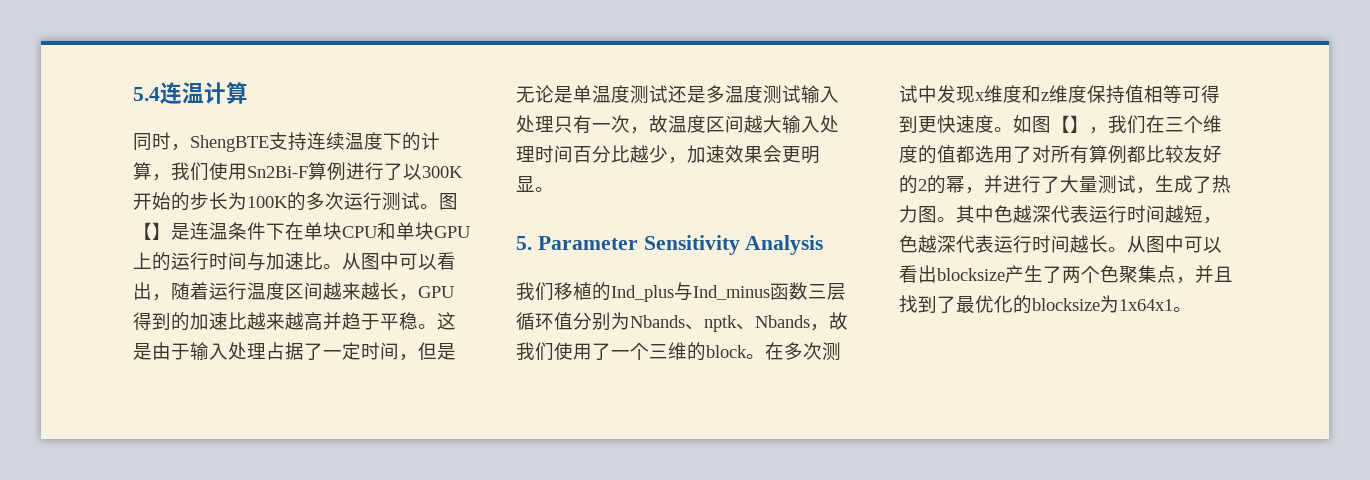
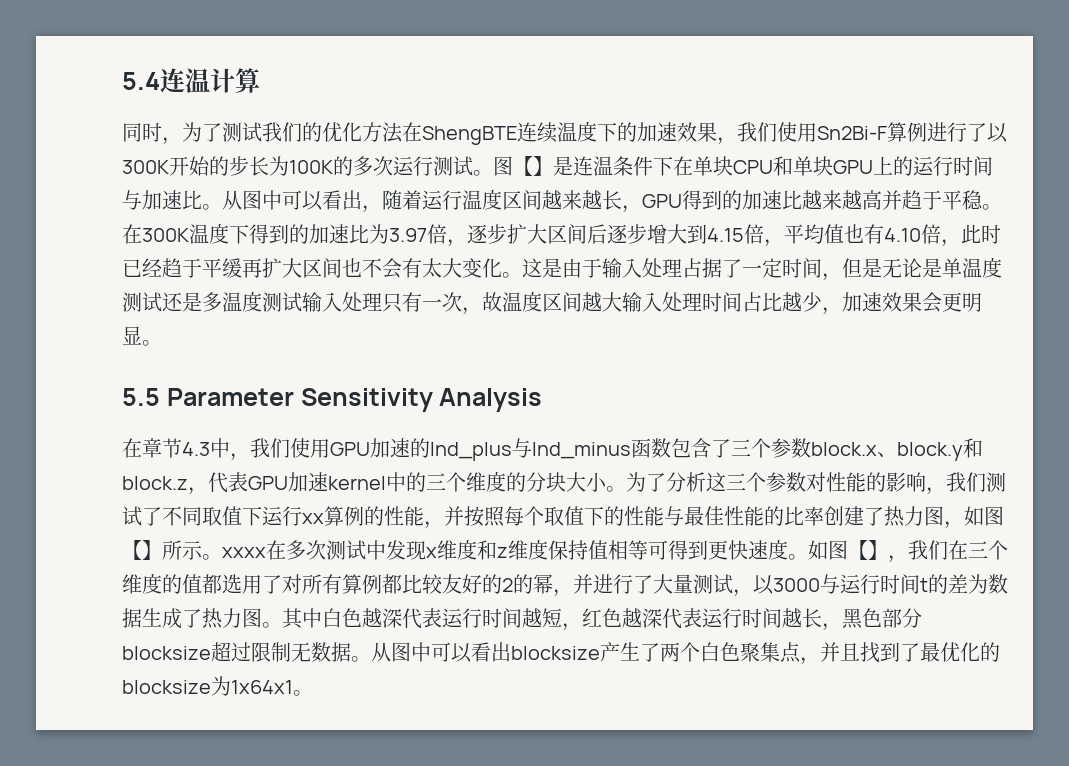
- 同时，ShengBTE支持连续温度下的计算，我们使用Sn2Bi-F算例进行了以300K开始的步长为100K的多次运行测试。
+ 同时，为了测试我们的优化方法在ShengBTE连续温度下的加速效果，我们使用Sn2Bi-F算例进行了以300K开始的步长为100K的多次运行测试。
+ 在300K温度下得到的加速比为3.97倍，逐步扩大区间后逐步增大到4.15倍，平均值也有4.10倍，此时已经趋于平缓再扩大区间也不会有太大变化。
- 这是由于输入处理占据了一定时间，但是无论是单温度测试还是多温度测试输入处理只有一次，故温度区间越大输入处理时间百分比越少，加速效果会更明显。
+ 这是由于输入处理占据了一定时间，但是无论是单温度测试还是多温度测试输入处理只有一次，故温度区间越大输入处理时间占比越少，加速效果会更明显。
- 5. Parameter Sensitivity Analysis
+ 5.5 Parameter Sensitivity Analysis
- 我们移植的Ind_plus与Ind_minus函数三层循环值分别为Nbands、nptk、Nbands，故我们使用了一个三维的block。在多次测试中发现x维度和z维度保持值相等可得到更快速度。
+ 在章节4.3中，我们使用GPU加速的Ind_plus与Ind_minus函数包含了三个参数block.x、block.y和block.z，代表GPU加速kernel中的三个维度的分块大小。为了分析这三个参数对性能的影响，我们测试了不同取值下运行xx算例的性能，并按照每个取值下的性能与最佳性能的比率创建了热力图，如图【】所示。xxxx在多次测试中发现x维度和z维度保持值相等可得到更快速度。
- 如图【】，我们在三个维度的值都选用了对所有算例都比较友好的2的幂，并进行了大量测试，生成了热力图。
+ 如图【】，我们在三个维度的值都选用了对所有算例都比较友好的2的幂，并进行了大量测试，以3000与运行时间t的差为数据生成了热力图。
- 其中色越深代表运行时间越短，色越深代表运行时间越长。
+ 其中白色越深代表运行时间越短，红色越深代表运行时间越长，黑色部分blocksize超过限制无数据。
- 从图中可以看出blocksize产生了两个色聚集点，并且找到了最优化的blocksize为1x64x1。
+ 从图中可以看出blocksize产生了两个白色聚集点，并且找到了最优化的blocksize为1x64x1。

